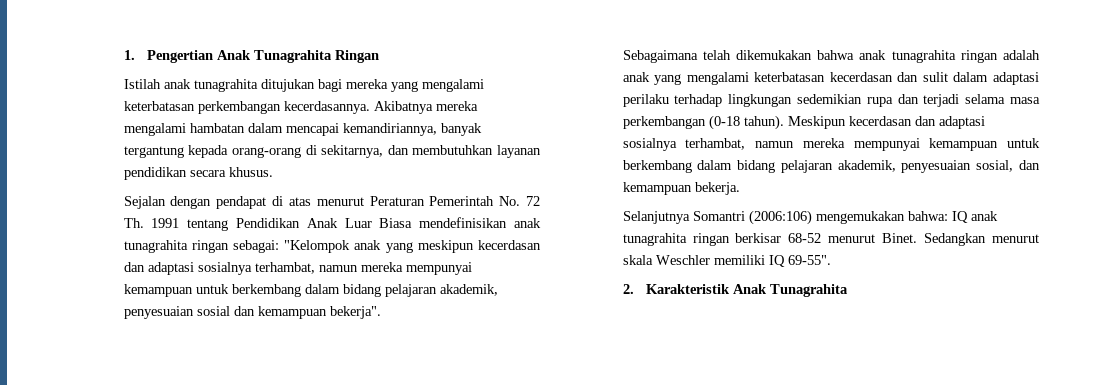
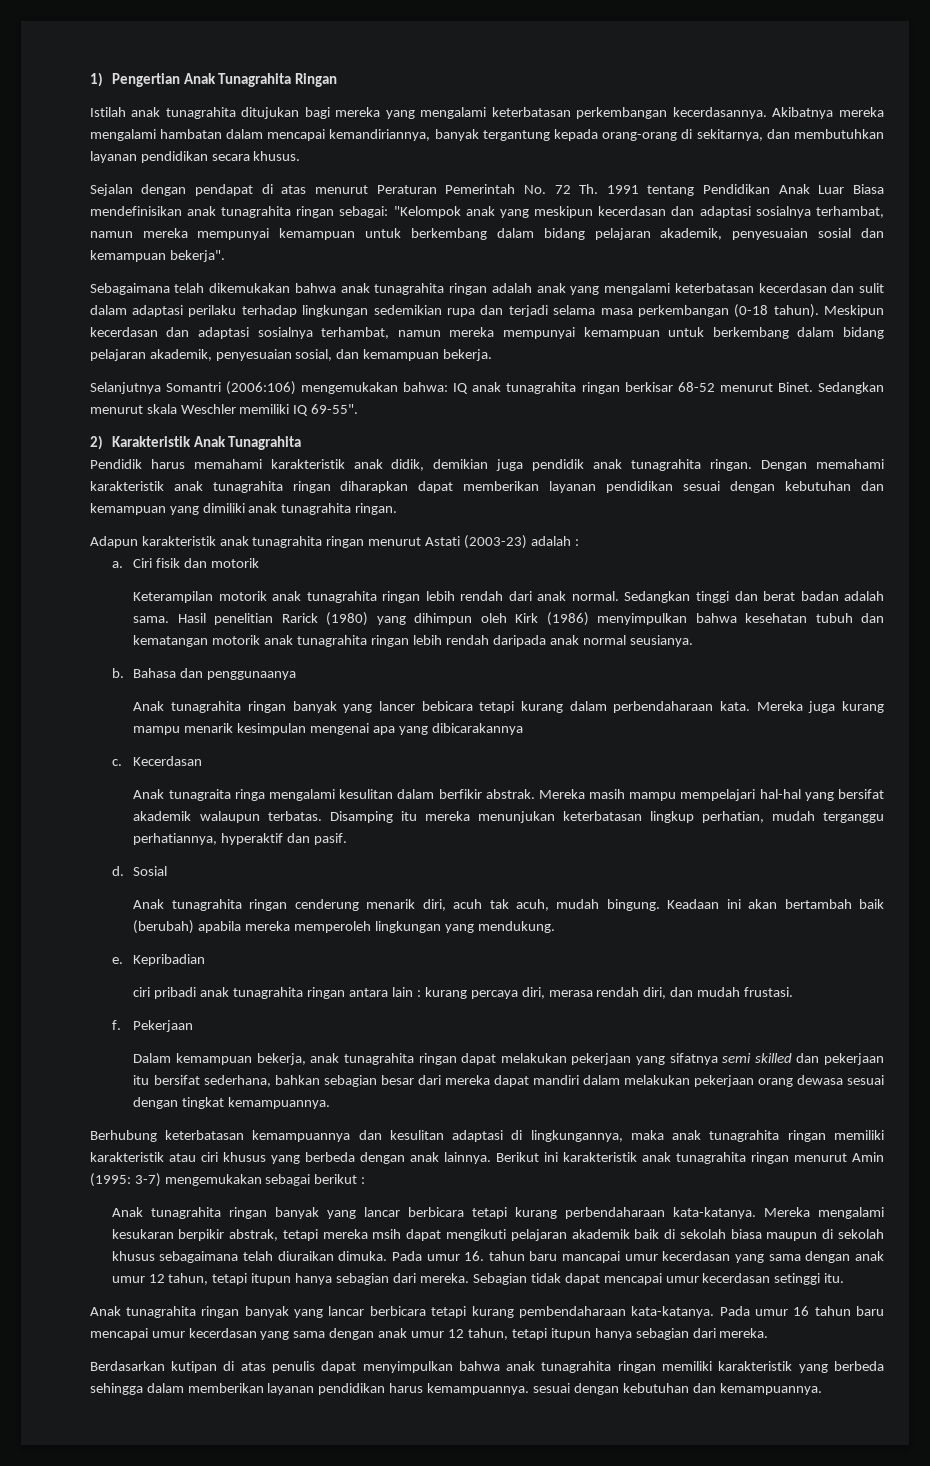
- 1. Pengertian Anak Tunagrahita Ringan
+ 1) Pengertian Anak Tunagrahita Ringan
- 2. Karakteristik Anak Tunagrahita
+ 2) Karakteristik Anak Tunagrahita
+ Pendidik harus memahami karakteristik anak didik, demikian juga pendidik anak tunagrahita ringan. Dengan memahami karakteristik anak tunagrahita ringan diharapkan dapat memberikan layanan pendidikan sesuai dengan kebutuhan dan kemampuan yang dimiliki anak tunagrahita ringan.
+ Adapun karakteristik anak tunagrahita ringan menurut Astati (2003-23) adalah :
+ a. Ciri fisik dan motorik
+ Keterampilan motorik anak tunagrahita ringan lebih rendah dari anak normal. Sedangkan tinggi dan berat badan adalah sama. Hasil penelitian Rarick (1980) yang dihimpun oleh Kirk (1986) menyimpulkan bahwa kesehatan tubuh dan kematangan motorik anak tunagrahita ringan lebih rendah daripada anak normal seusianya.
+ b. Bahasa dan penggunaanya
+ Anak tunagrahita ringan banyak yang lancer bebicara tetapi kurang dalam perbendaharaan kata. Mereka juga kurang mampu menarik kesimpulan mengenai apa yang dibicarakannya
+ c. Kecerdasan
+ Anak tunagraita ringa mengalami kesulitan dalam berfikir abstrak. Mereka masih mampu mempelajari hal-hal yang bersifat akademik walaupun terbatas. Disamping itu mereka menunjukan keterbatasan lingkup perhatian, mudah terganggu perhatiannya, hyperaktif dan pasif.
+ d. Sosial
+ Anak tunagrahita ringan cenderung menarik diri, acuh tak acuh, mudah bingung. Keadaan ini akan bertambah baik (berubah) apabila mereka memperoleh lingkungan yang mendukung.
+ e. Kepribadian
+ ciri pribadi anak tunagrahita ringan antara lain : kurang percaya diri, merasa rendah diri, dan mudah frustasi.
+ f. Pekerjaan
+ Dalam kemampuan bekerja, anak tunagrahita ringan dapat melakukan pekerjaan yang sifatnya semi skilled dan pekerjaan itu bersifat sederhana, bahkan sebagian besar dari mereka dapat mandiri dalam melakukan pekerjaan orang dewasa sesuai dengan tingkat kemampuannya.
+ Berhubung keterbatasan kemampuannya dan kesulitan adaptasi di lingkungannya, maka anak tunagrahita ringan memiliki karakteristik atau ciri khusus yang berbeda dengan anak lainnya. Berikut ini karakteristik anak tunagrahita ringan menurut Amin (1995: 3-7) mengemukakan sebagai berikut :
+ Anak tunagrahita ringan banyak yang lancar berbicara tetapi kurang perbendaharaan kata-katanya. Mereka mengalami kesukaran berpikir abstrak, tetapi mereka msih dapat mengikuti pelajaran akademik baik di sekolah biasa maupun di sekolah khusus sebagaimana telah diuraikan dimuka. Pada umur 16. tahun baru mancapai umur kecerdasan yang sama dengan anak umur 12 tahun, tetapi itupun hanya sebagian dari mereka. Sebagian tidak dapat mencapai umur kecerdasan setinggi itu.
+ Anak tunagrahita ringan banyak yang lancar berbicara tetapi kurang pembendaharaan kata-katanya. Pada umur 16 tahun baru mencapai umur kecerdasan yang sama dengan anak umur 12 tahun, tetapi itupun hanya sebagian dari mereka.
+ Berdasarkan kutipan di atas penulis dapat menyimpulkan bahwa anak tunagrahita ringan memiliki karakteristik yang berbeda sehingga dalam memberikan layanan pendidikan harus kemampuannya. sesuai dengan kebutuhan dan kemampuannya.

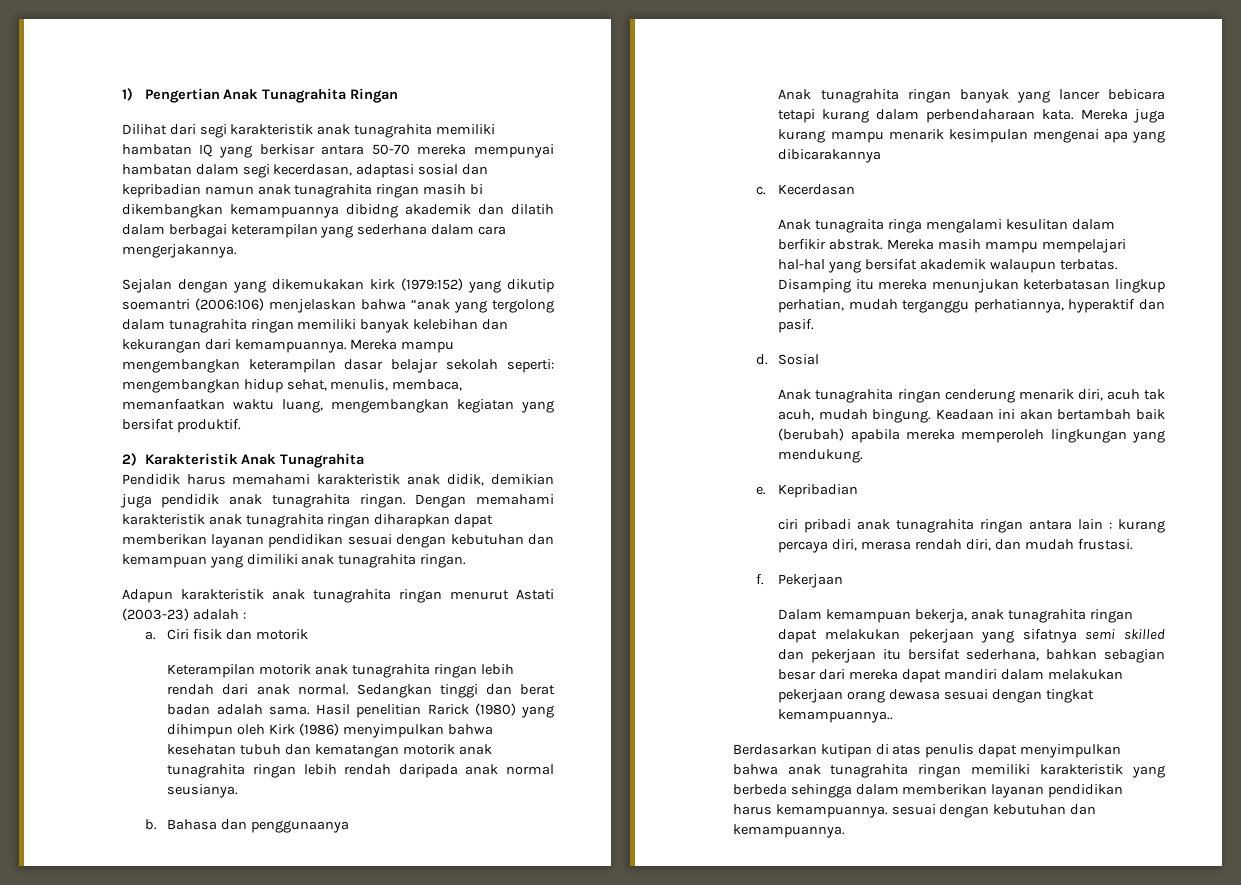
- Istilah anak tunagrahita ditujukan bagi mereka yang mengalami keterbatasan perkembangan kecerdasannya. Akibatnya mereka mengalami hambatan dalam mencapai kemandiriannya, banyak tergantung kepada orang-orang di sekitarnya, dan membutuhkan layanan pendidikan secara khusus.
- Sejalan dengan pendapat di atas menurut Peraturan Pemerintah No. 72 Th. 1991 tentang Pendidikan Anak Luar Biasa mendefinisikan anak tunagrahita ringan sebagai: "Kelompok anak yang meskipun kecerdasan dan adaptasi sosialnya terhambat, namun mereka mempunyai kemampuan untuk berkembang dalam bidang pelajaran akademik, penyesuaian sosial dan kemampuan bekerja".
- Sebagaimana telah dikemukakan bahwa anak tunagrahita ringan adalah anak yang mengalami keterbatasan kecerdasan dan sulit dalam adaptasi perilaku terhadap lingkungan sedemikian rupa dan terjadi selama masa perkembangan (0-18 tahun). Meskipun kecerdasan dan adaptasi sosialnya terhambat, namun mereka mempunyai kemampuan untuk berkembang dalam bidang pelajaran akademik, penyesuaian sosial, dan kemampuan bekerja.
- Selanjutnya Somantri (2006:106) mengemukakan bahwa: IQ anak tunagrahita ringan berkisar 68-52 menurut Binet. Sedangkan menurut skala Weschler memiliki IQ 69-55".
+ Dilihat dari segi karakteristik anak tunagrahita memiliki hambatan IQ yang berkisar antara 50-70 mereka mempunyai hambatan dalam segi kecerdasan, adaptasi sosial dan kepribadian namun anak tunagrahita ringan masih bi dikembangkan kemampuannya dibidng akademik dan dilatih dalam berbagai keterampilan yang sederhana dalam cara mengerjakannya.
+ Sejalan dengan yang dikemukakan kirk (1979:152) yang dikutip soemantri (2006:106) menjelaskan bahwa “anak yang tergolong dalam tunagrahita ringan memiliki banyak kelebihan dan kekurangan dari kemampuannya. Mereka mampu mengembangkan keterampilan dasar belajar sekolah seperti: mengembangkan hidup sehat, menulis, membaca, memanfaatkan waktu luang, mengembangkan kegiatan yang bersifat produktif.
- Dalam kemampuan bekerja, anak tunagrahita ringan dapat melakukan pekerjaan yang sifatnya semi skilled dan pekerjaan itu bersifat sederhana, bahkan sebagian besar dari mereka dapat mandiri dalam melakukan pekerjaan orang dewasa sesuai dengan tingkat kemampuannya.
- Berhubung keterbatasan kemampuannya dan kesulitan adaptasi di lingkungannya, maka anak tunagrahita ringan memiliki karakteristik atau ciri khusus yang berbeda dengan anak lainnya. Berikut ini karakteristik anak tunagrahita ringan menurut Amin (1995: 3-7) mengemukakan sebagai berikut :
- Anak tunagrahita ringan banyak yang lancar berbicara tetapi kurang perbendaharaan kata-katanya. Mereka mengalami kesukaran berpikir abstrak, tetapi mereka msih dapat mengikuti pelajaran akademik baik di sekolah biasa maupun di sekolah khusus sebagaimana telah diuraikan dimuka. Pada umur 16. tahun baru mancapai umur kecerdasan yang sama dengan anak umur 12 tahun, tetapi itupun hanya sebagian dari mereka. Sebagian tidak dapat mencapai umur kecerdasan setinggi itu.
- Anak tunagrahita ringan banyak yang lancar berbicara tetapi kurang pembendaharaan kata-katanya. Pada umur 16 tahun baru mencapai umur kecerdasan yang sama dengan anak umur 12 tahun, tetapi itupun hanya sebagian dari mereka.
+ Dalam kemampuan bekerja, anak tunagrahita ringan dapat melakukan pekerjaan yang sifatnya semi skilled dan pekerjaan itu bersifat sederhana, bahkan sebagian besar dari mereka dapat mandiri dalam melakukan pekerjaan orang dewasa sesuai dengan tingkat kemampuannya..

